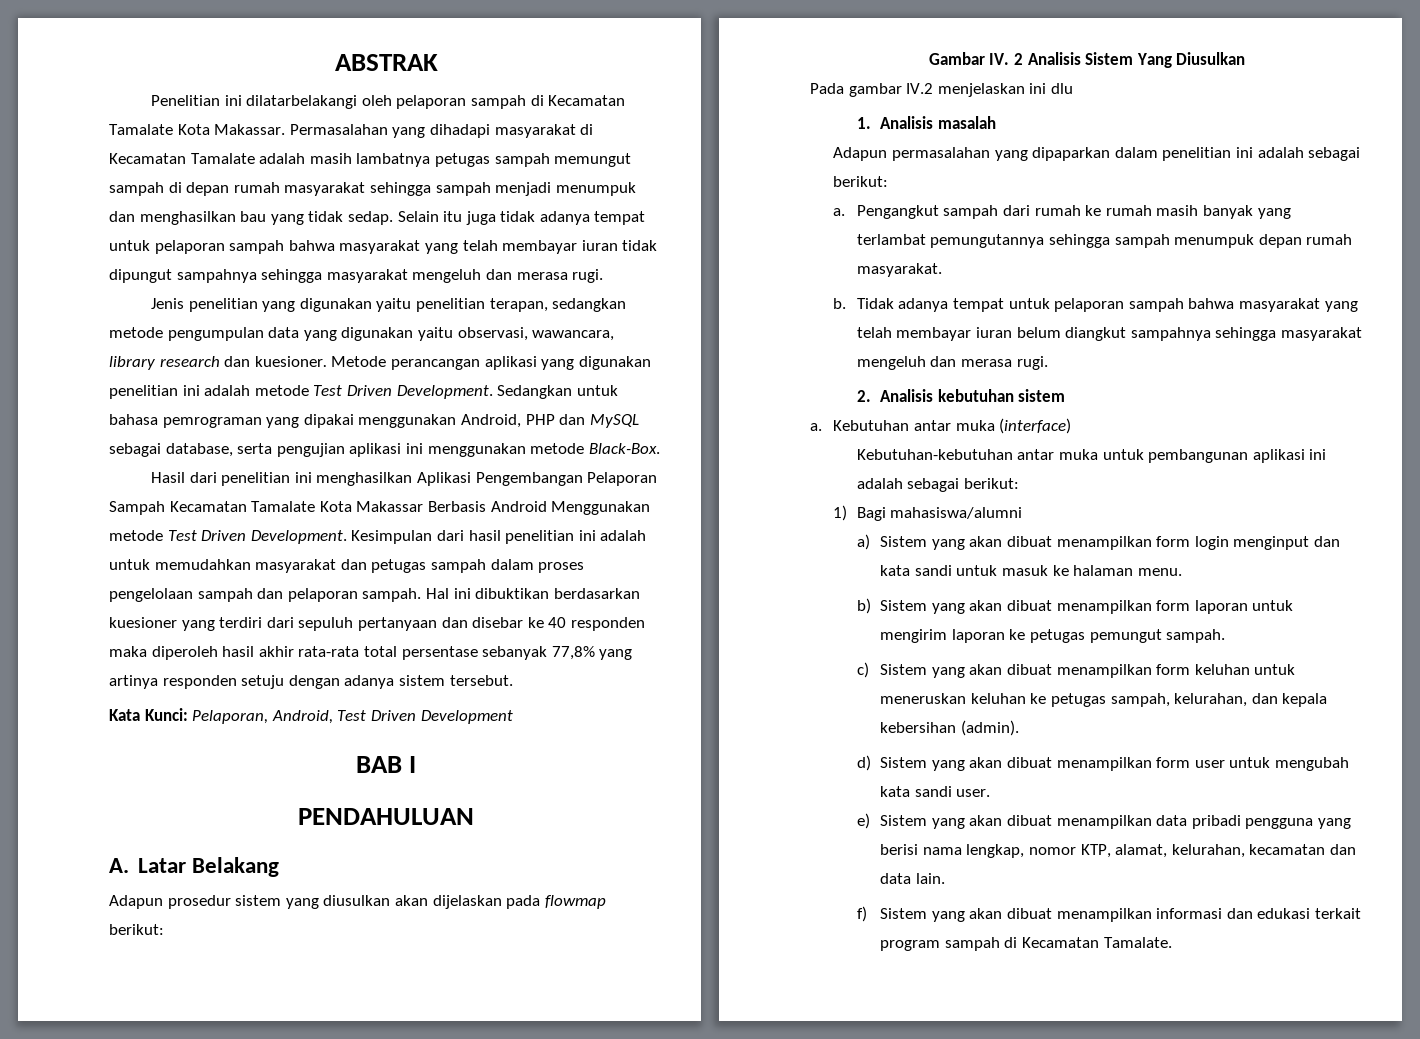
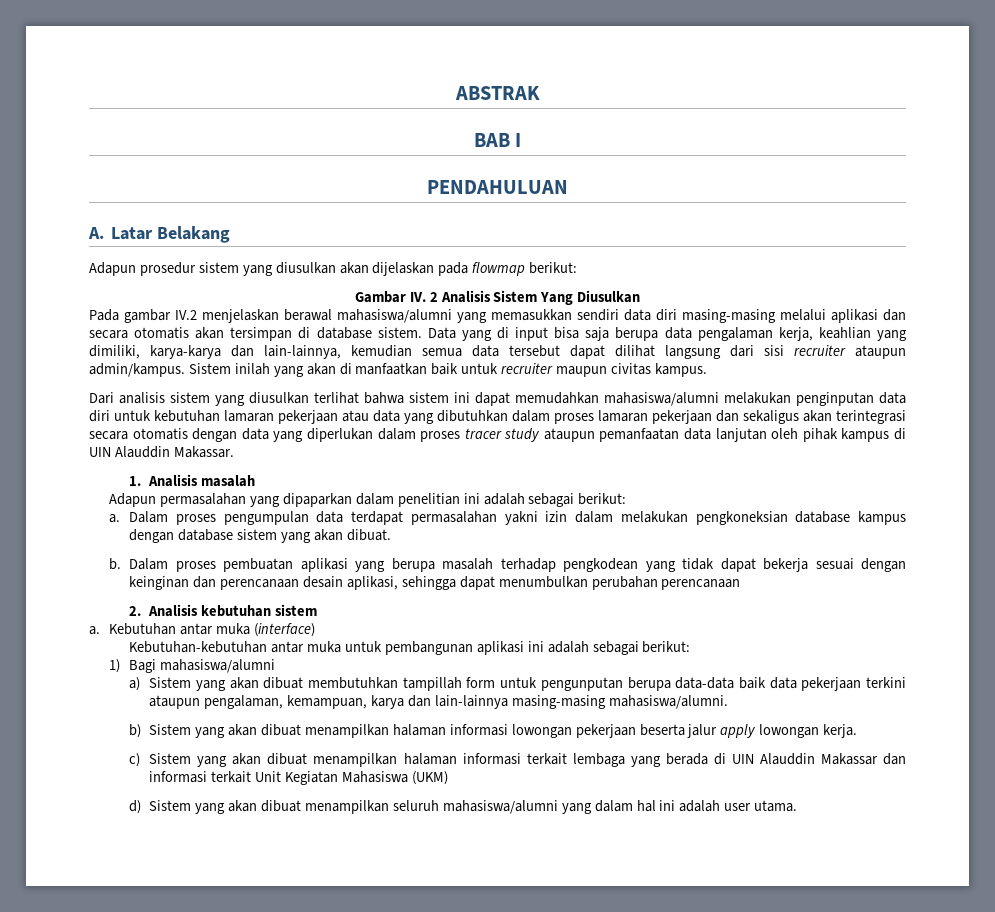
- Penelitian ini dilatarbelakangi oleh pelaporan sampah di Kecamatan Tamalate Kota Makassar. Permasalahan yang dihadapi masyarakat di Kecamatan Tamalate adalah masih lambatnya petugas sampah memungut sampah di depan rumah masyarakat sehingga sampah menjadi menumpuk dan menghasilkan bau yang tidak sedap. Selain itu juga tidak adanya tempat untuk pelaporan sampah bahwa masyarakat yang telah membayar iuran tidak dipungut sampahnya sehingga masyarakat mengeluh dan merasa rugi.
- Jenis penelitian yang digunakan yaitu penelitian terapan, sedangkan metode pengumpulan data yang digunakan yaitu observasi, wawancara, library research dan kuesioner. Metode perancangan aplikasi yang digunakan penelitian ini adalah metode Test Driven Development. Sedangkan untuk bahasa pemrograman yang dipakai menggunakan Android, PHP dan MySQL sebagai database, serta pengujian aplikasi ini menggunakan metode Black-Box.
- Hasil dari penelitian ini menghasilkan Aplikasi Pengembangan Pelaporan Sampah Kecamatan Tamalate Kota Makassar Berbasis Android Menggunakan metode Test Driven Development. Kesimpulan dari hasil penelitian ini adalah untuk memudahkan masyarakat dan petugas sampah dalam proses pengelolaan sampah dan pelaporan sampah. Hal ini dibuktikan berdasarkan kuesioner yang terdiri dari sepuluh pertanyaan dan disebar ke 40 responden maka diperoleh hasil akhir rata-rata total persentase sebanyak 77,8% yang artinya responden setuju dengan adanya sistem tersebut.
- Kata Kunci: Pelaporan, Android, Test Driven Development
- Pada gambar IV.2 menjelaskan ini dlu
+ Pada gambar IV.2 menjelaskan berawal mahasiswa/alumni yang memasukkan sendiri data diri masing-masing melalui aplikasi dan secara otomatis akan tersimpan di database sistem. Data yang di input bisa saja berupa data pengalaman kerja, keahlian yang dimiliki, karya-karya dan lain-lainnya, kemudian semua data tersebut dapat dilihat langsung dari sisi recruiter ataupun admin/kampus. Sistem inilah yang akan di manfaatkan baik untuk recruiter maupun civitas kampus.
+ Dari analisis sistem yang diusulkan terlihat bahwa sistem ini dapat memudahkan mahasiswa/alumni melakukan penginputan data diri untuk kebutuhan lamaran pekerjaan atau data yang dibutuhkan dalam proses lamaran pekerjaan dan sekaligus akan terintegrasi secara otomatis dengan data yang diperlukan dalam proses tracer study ataupun pemanfaatan data lanjutan oleh pihak kampus di UIN Alauddin Makassar.
- Pengangkut sampah dari rumah ke rumah masih banyak yang terlambat pemungutannya sehingga sampah menumpuk depan rumah masyarakat.
- b. Tidak adanya tempat untuk pelaporan sampah bahwa masyarakat yang telah membayar iuran belum diangkut sampahnya sehingga masyarakat mengeluh dan merasa rugi.
+ Dalam proses pengumpulan data terdapat permasalahan yakni izin dalam melakukan pengkoneksian database kampus dengan database sistem yang akan dibuat.
+ b. Dalam proses pembuatan aplikasi yang berupa masalah terhadap pengkodean yang tidak dapat bekerja sesuai dengan keinginan dan perencanaan desain aplikasi, sehingga dapat menumbulkan perubahan perencanaan
- a) Sistem yang akan dibuat menampilkan form login menginput dan kata sandi untuk masuk ke halaman menu.
+ a) Sistem yang akan dibuat membutuhkan tampillah form untuk pengunputan berupa data-data baik data pekerjaan terkini ataupun pengalaman, kemampuan, karya dan lain-lainnya masing-masing mahasiswa/alumni.
- b) Sistem yang akan dibuat menampilkan form laporan untuk mengirim laporan ke petugas pemungut sampah.
+ b) Sistem yang akan dibuat menampilkan halaman informasi lowongan pekerjaan beserta jalur apply lowongan kerja.
- c) Sistem yang akan dibuat menampilkan form keluhan untuk meneruskan keluhan ke petugas sampah, kelurahan, dan kepala kebersihan (admin).
+ c) Sistem yang akan dibuat menampilkan halaman informasi terkait lembaga yang berada di UIN Alauddin Makassar dan informasi terkait Unit Kegiatan Mahasiswa (UKM)
- d) Sistem yang akan dibuat menampilkan form user untuk mengubah kata sandi user.
- e) Sistem yang akan dibuat menampilkan data pribadi pengguna yang berisi nama lengkap, nomor KTP, alamat, kelurahan, kecamatan dan data lain.
- f) Sistem yang akan dibuat menampilkan informasi dan edukasi terkait program sampah di Kecamatan Tamalate.
+ d) Sistem yang akan dibuat menampilkan seluruh mahasiswa/alumni yang dalam hal ini adalah user utama.

